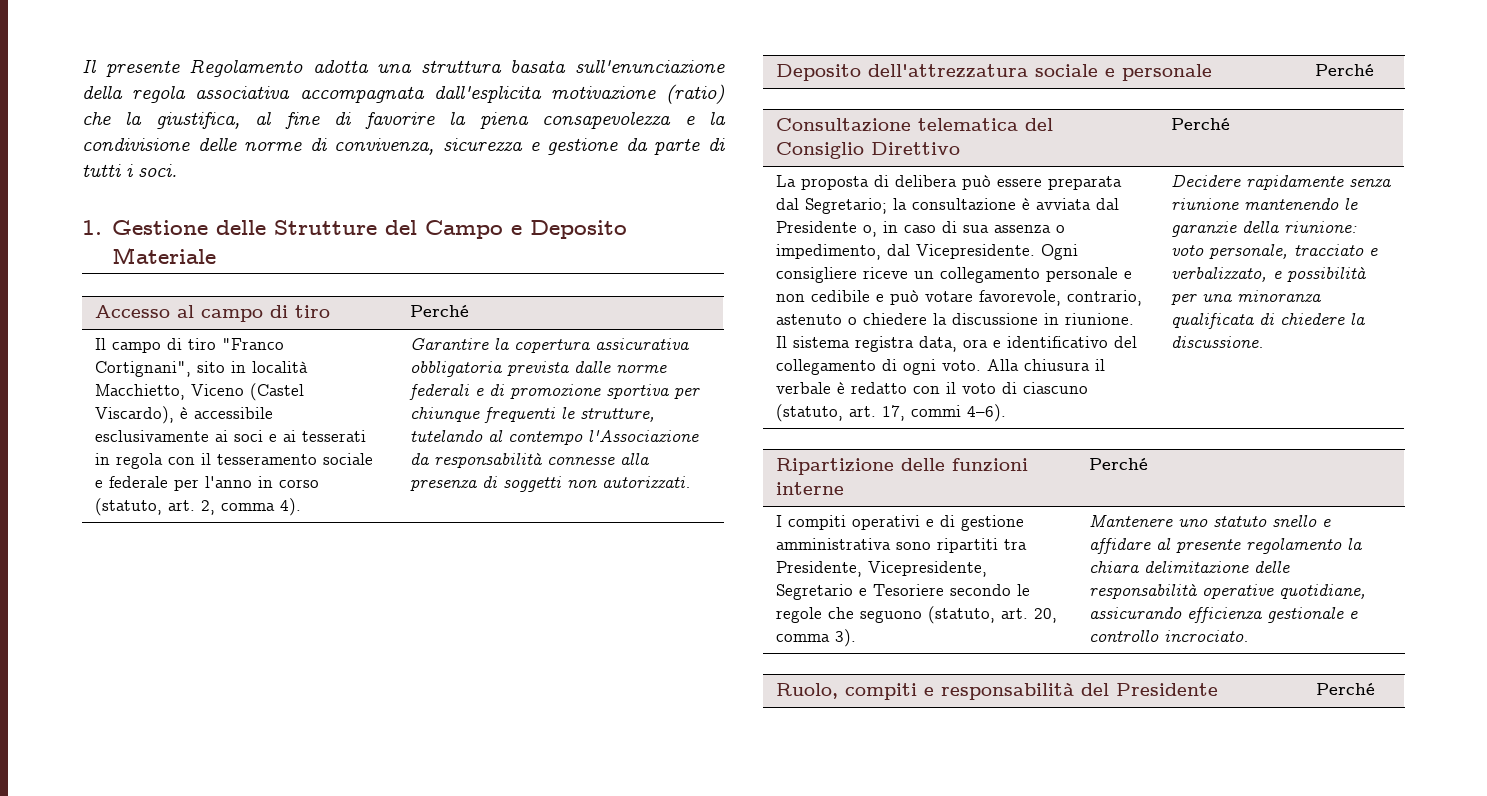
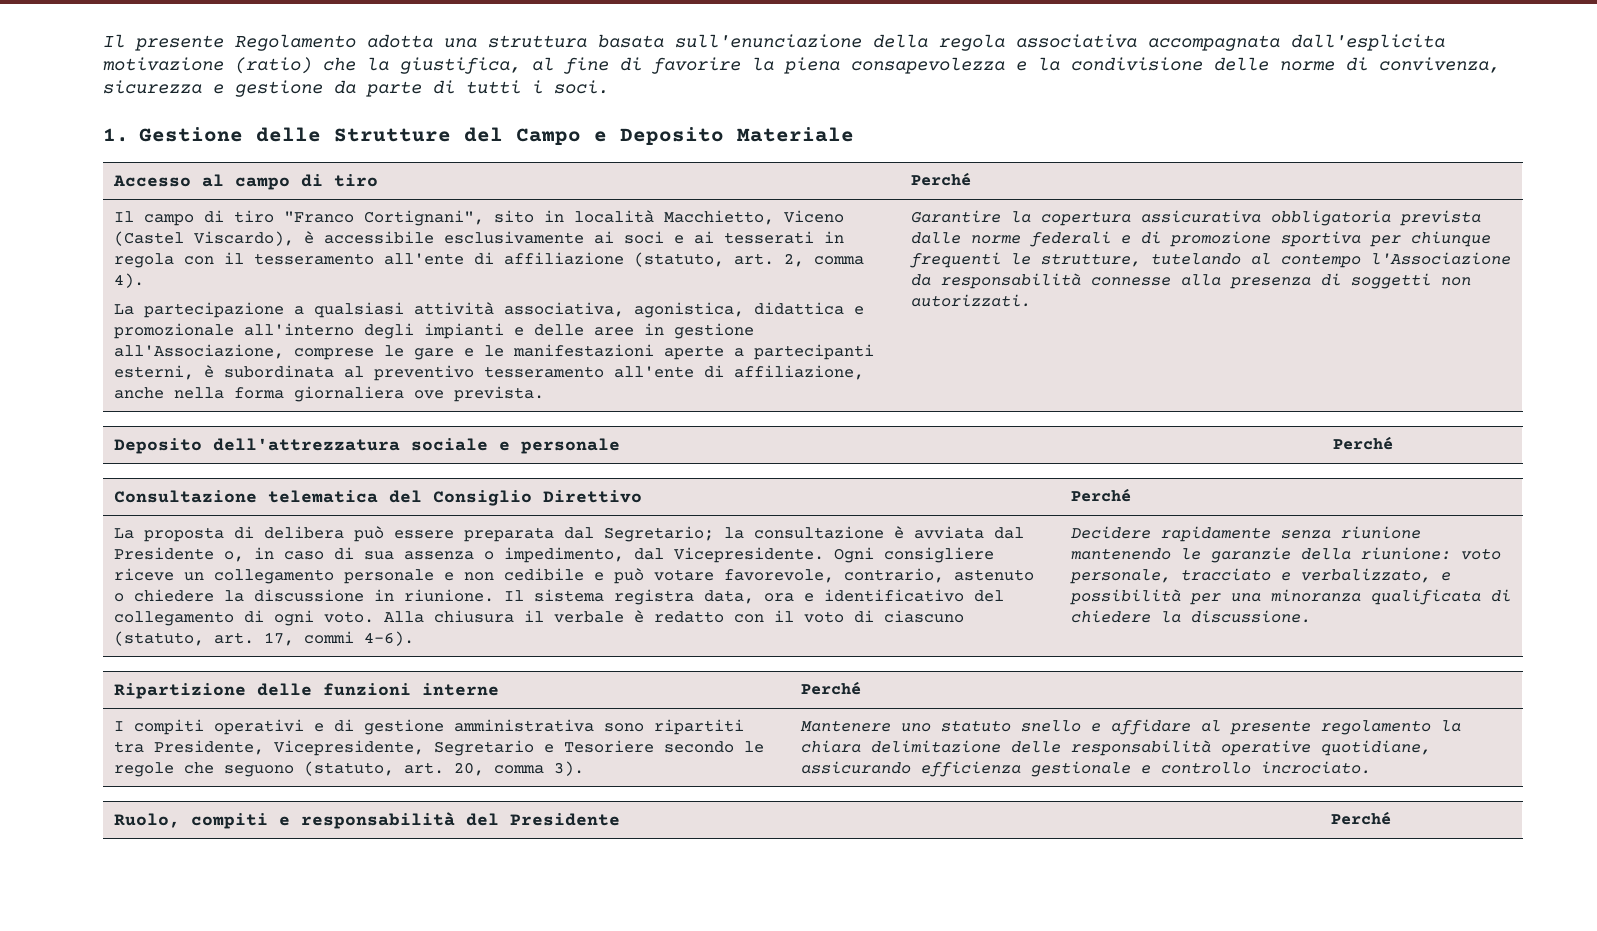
- Il campo di tiro "Franco Cortignani", sito in località Macchietto, Viceno (Castel Viscardo), è accessibile esclusivamente ai soci e ai tesserati in regola con il tesseramento sociale e federale per l'anno in corso (statuto, art. 2, comma 4).
+ Il campo di tiro "Franco Cortignani", sito in località Macchietto, Viceno (Castel Viscardo), è accessibile esclusivamente ai soci e ai tesserati in regola con il tesseramento all'ente di affiliazione (statuto, art. 2, comma 4).
+ La partecipazione a qualsiasi attività associativa, agonistica, didattica e promozionale all'interno degli impianti e delle aree in gestione all'Associazione, comprese le gare e le manifestazioni aperte a partecipanti esterni, è subordinata al preventivo tesseramento all'ente di affiliazione, anche nella forma giornaliera ove prevista.

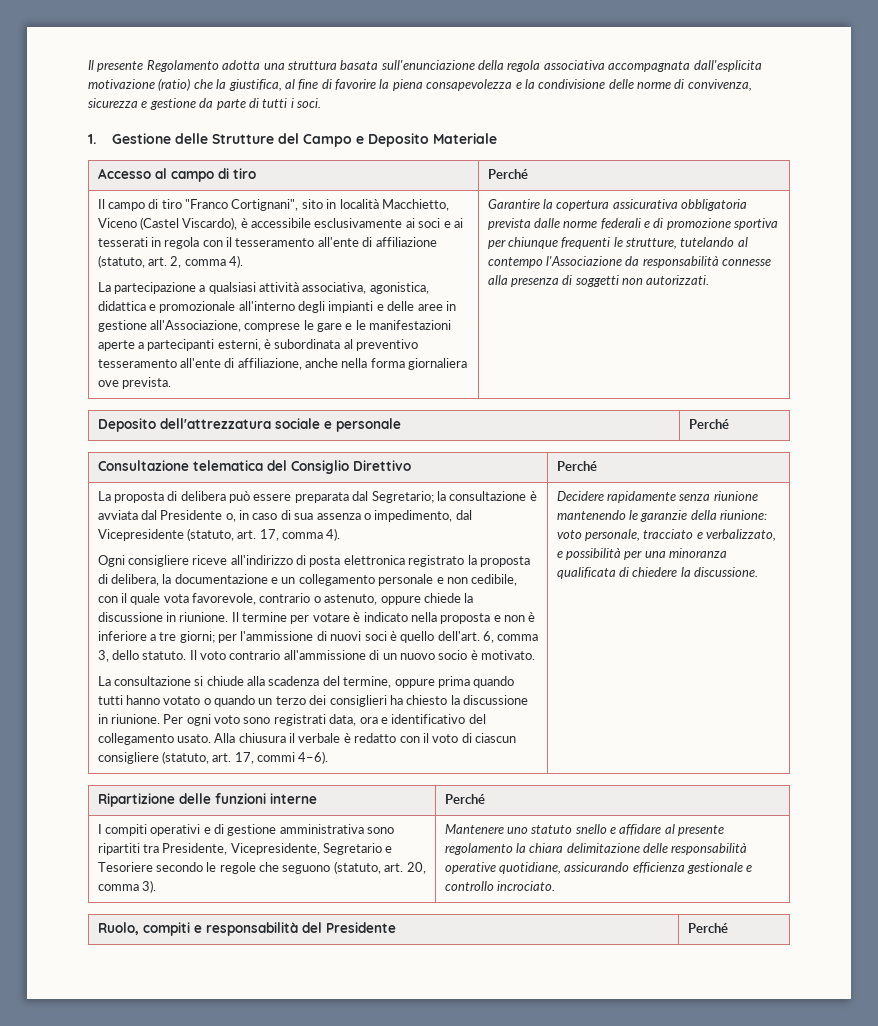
- La proposta di delibera può essere preparata dal Segretario; la consultazione è avviata dal Presidente o, in caso di sua assenza o impedimento, dal Vicepresidente. Ogni consigliere riceve un collegamento personale e non cedibile e può votare favorevole, contrario, astenuto o chiedere la discussione in riunione.
+ La proposta di delibera può essere preparata dal Segretario; la consultazione è avviata dal Presidente o, in caso di sua assenza o impedimento, dal Vicepresidente (statuto, art. 17, comma 4).
+ Ogni consigliere riceve all'indirizzo di posta elettronica registrato la proposta di delibera, la documentazione e un collegamento personale e non cedibile, con il quale vota favorevole, contrario o astenuto, oppure chiede la discussione in riunione.
- Il sistema registra data, ora e identificativo del collegamento di ogni voto.
+ Il termine per votare è indicato nella proposta e non è inferiore a tre giorni; per l'ammissione di nuovi soci è quello dell'art. 6, comma 3, dello statuto. Il voto contrario all'ammissione di un nuovo socio è motivato.
+ La consultazione si chiude alla scadenza del termine, oppure prima quando tutti hanno votato o quando un terzo dei consiglieri ha chiesto la discussione in riunione. Per ogni voto sono registrati data, ora e identificativo del collegamento usato.
- Alla chiusura il verbale è redatto con il voto di ciascuno (statuto, art. 17, commi 4–6).
+ Alla chiusura il verbale è redatto con il voto di ciascun consigliere (statuto, art. 17, commi 4–6).

